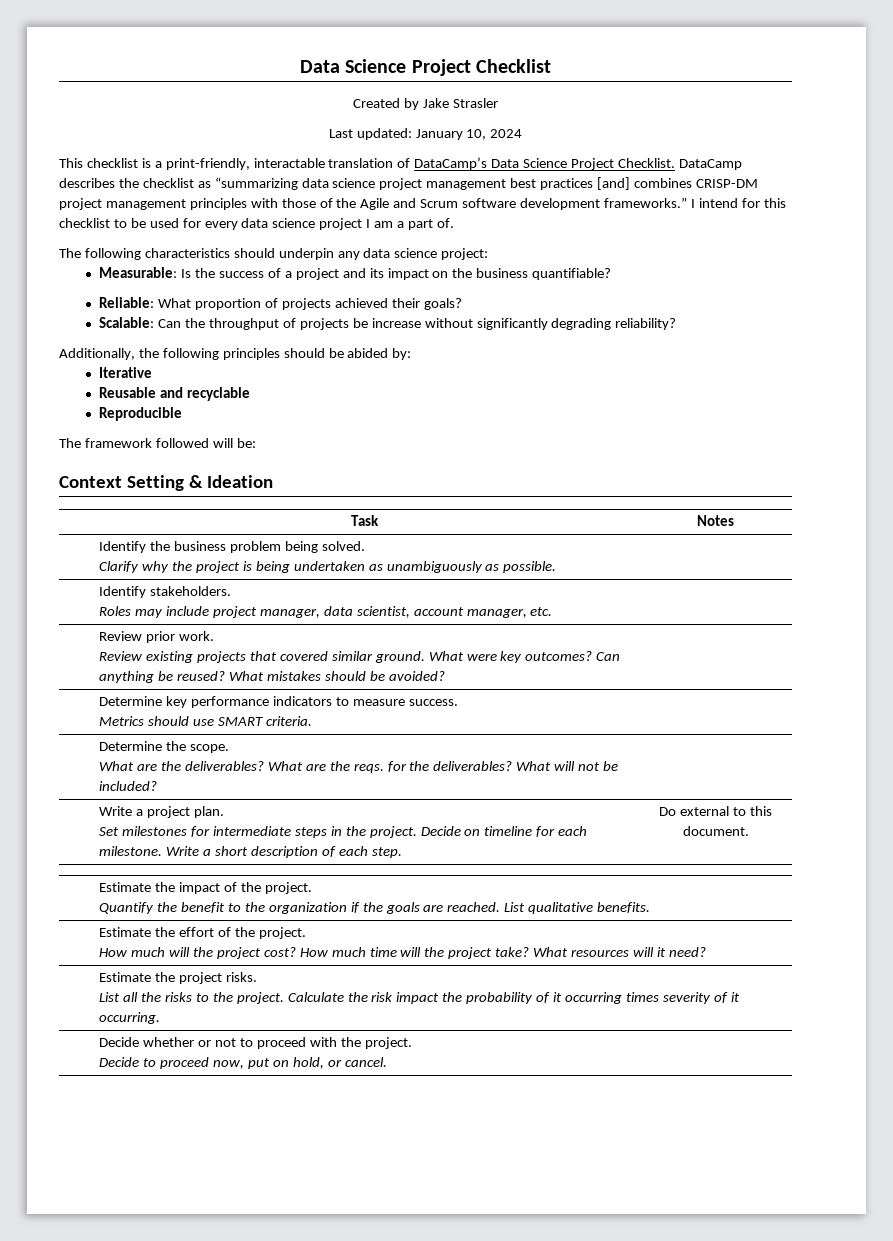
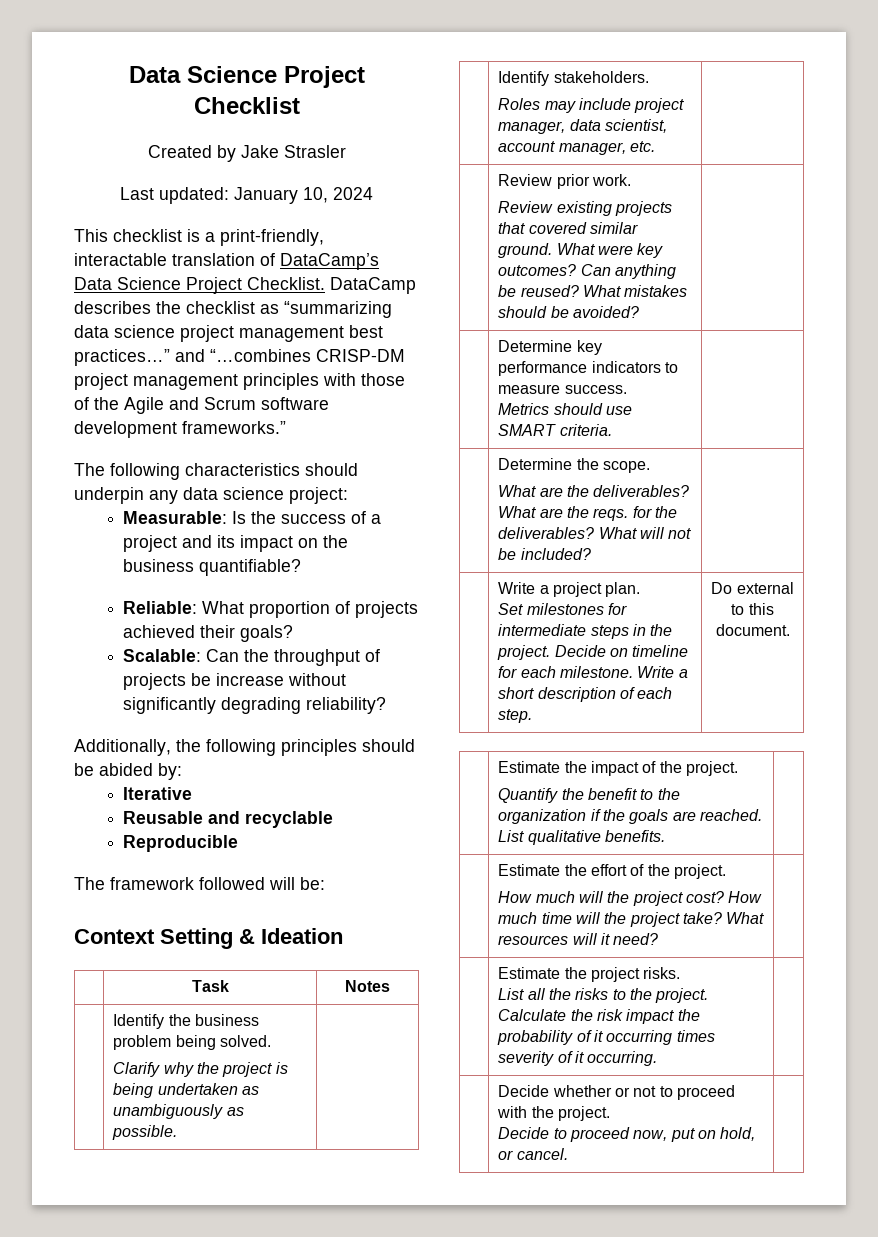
- DataCamp describes the checklist as “summarizing data science project management best practices [and] combines CRISP-DM project management principles with those of the Agile and Scrum software development frameworks.” I intend for this checklist to be used for every data science project I am a part of.
+ DataCamp describes the checklist as “summarizing data science project management best practices…” and “…combines CRISP-DM project management principles with those of the Agile and Scrum software development frameworks.”

